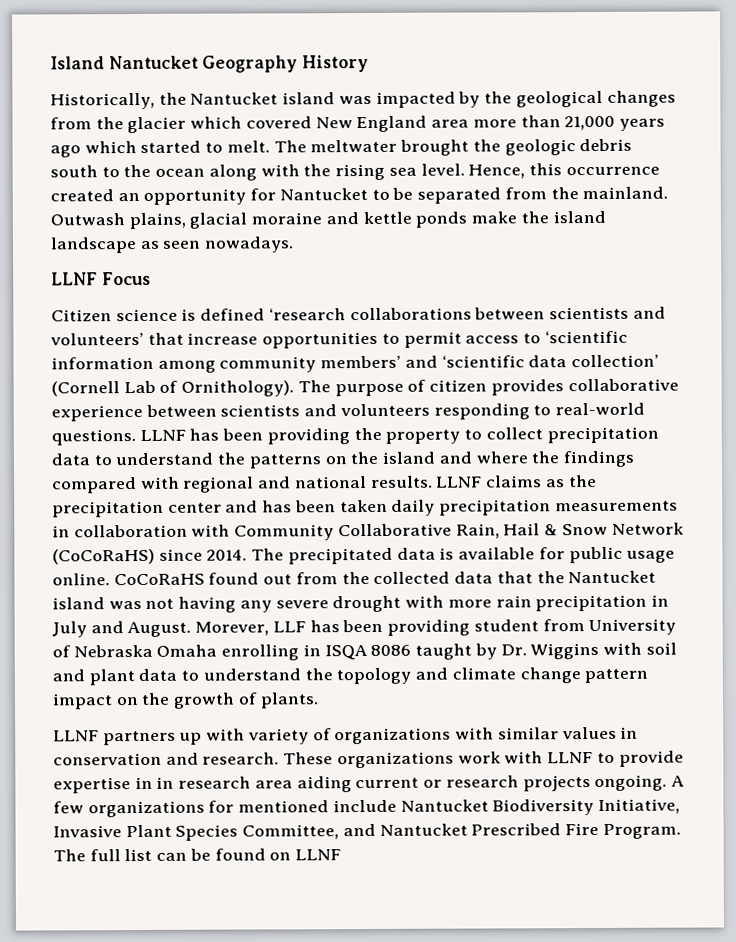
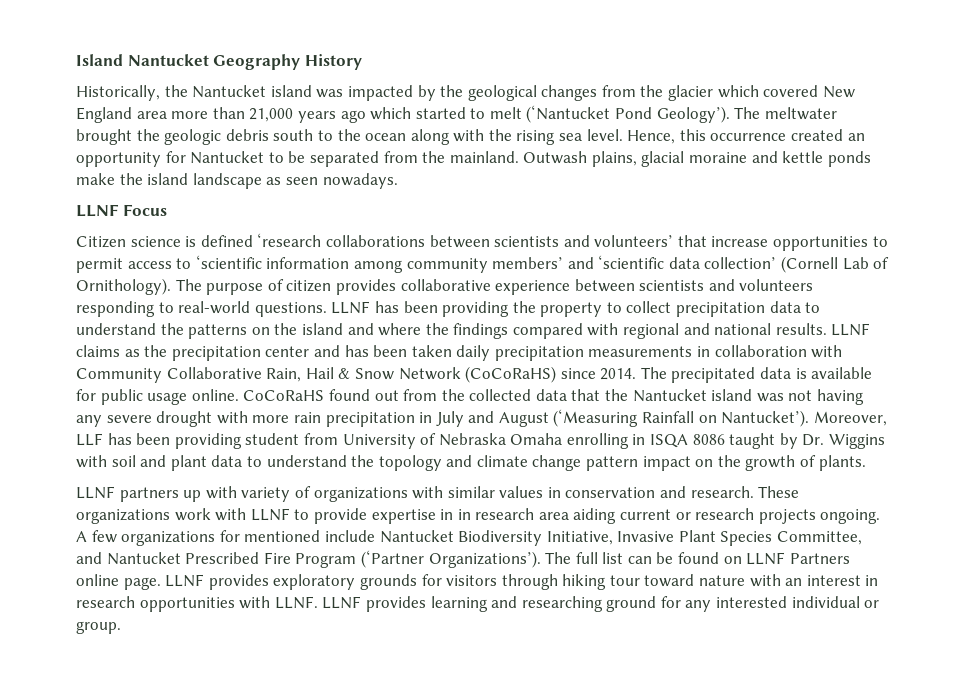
- Historically, the Nantucket island was impacted by the geological changes from the glacier which covered New England area more than 21,000 years ago which started to melt.
+ Historically, the Nantucket island was impacted by the geological changes from the glacier which covered New England area more than 21,000 years ago which started to melt (‘Nantucket Pond Geology’).
- CoCoRaHS found out from the collected data that the Nantucket island was not having any severe drought with more rain precipitation in July and August. Morever, LLF has been providing student from University of Nebraska Omaha enrolling in ISQA 8086 taught by Dr. Wiggins with soil and plant data to understand the topology and climate change pattern impact on the growth of plants.
+ CoCoRaHS found out from the collected data that the Nantucket island was not having any severe drought with more rain precipitation in July and August (‘Measuring Rainfall on Nantucket’). Moreover, LLF has been providing student from University of Nebraska Omaha enrolling in ISQA 8086 taught by Dr. Wiggins with soil and plant data to understand the topology and climate change pattern impact on the growth of plants.
- A few organizations for mentioned include Nantucket Biodiversity Initiative, Invasive Plant Species Committee, and Nantucket Prescribed Fire Program.
+ A few organizations for mentioned include Nantucket Biodiversity Initiative, Invasive Plant Species Committee, and Nantucket Prescribed Fire Program (‘Partner Organizations’).
- The full list can be found on LLNF
+ The full list can be found on LLNF Partners online page. LLNF provides exploratory grounds for visitors through hiking tour toward nature with an interest in research opportunities with LLNF. LLNF provides learning and researching ground for any interested individual or group.

